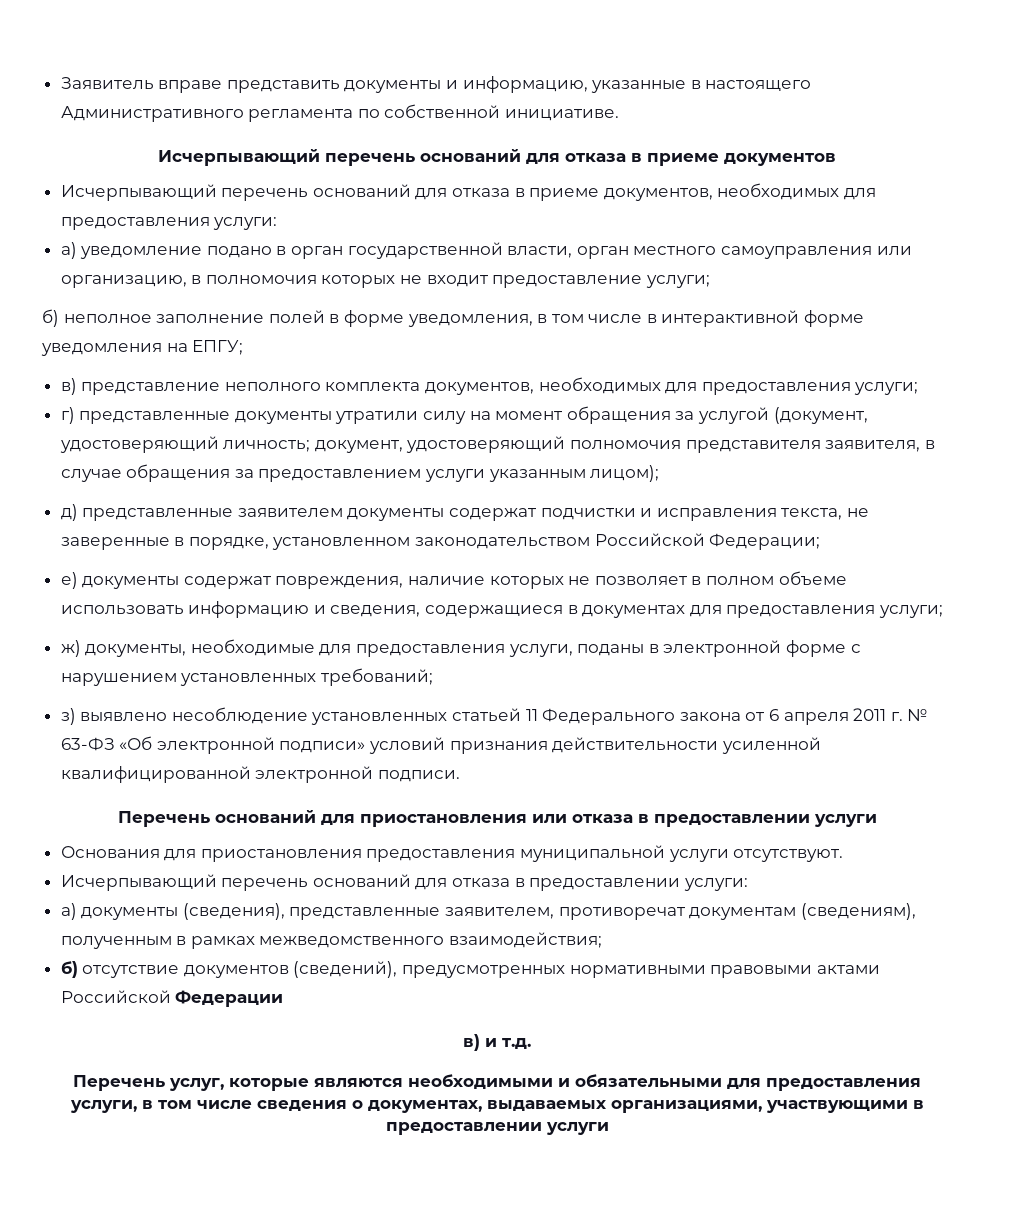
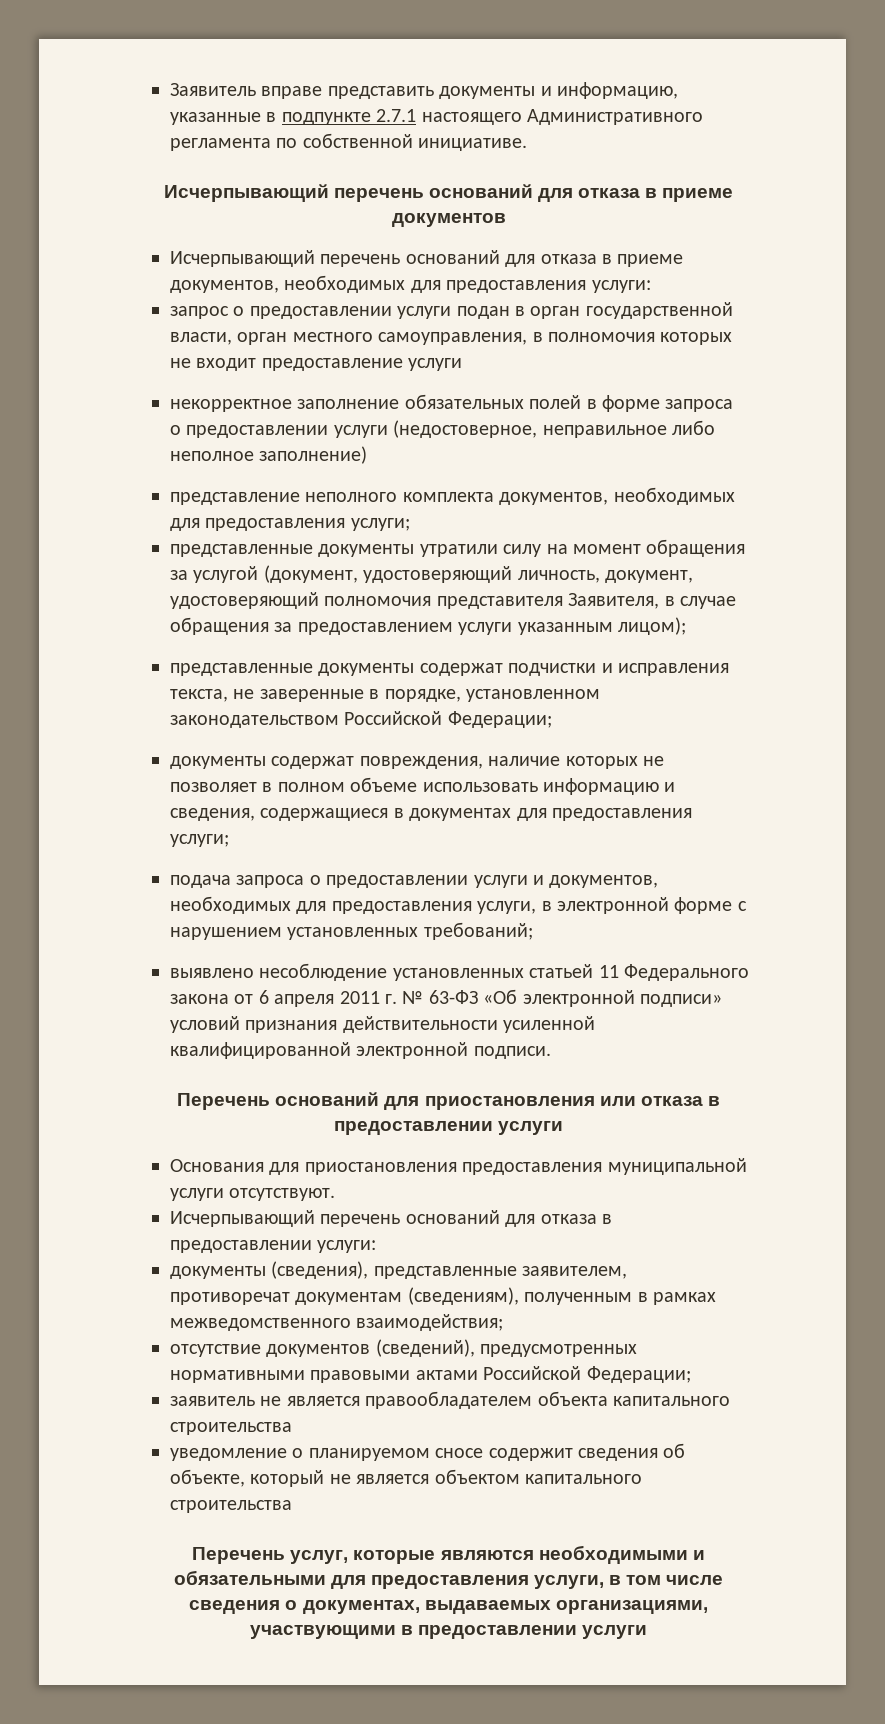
- Заявитель вправе представить документы и информацию, указанные в настоящего Административного регламента по собственной инициативе.
+ Заявитель вправе представить документы и информацию, указанные в подпункте 2.7.1 настоящего Административного регламента по собственной инициативе.
- а) уведомление подано в орган государственной власти, орган местного самоуправления или организацию, в полномочия которых не входит предоставление услуги;
- б) неполное заполнение полей в форме уведомления, в том числе в интерактивной форме уведомления на ЕПГУ;
- в) представление неполного комплекта документов, необходимых для предоставления услуги;
+ запрос о предоставлении услуги подан в орган государственной власти, орган местного самоуправления, в полномочия которых не входит предоставление услуги
+ некорректное заполнение обязательных полей в форме запроса о предоставлении услуги (недостоверное, неправильное либо неполное заполнение)
+ представление неполного комплекта документов, необходимых для предоставления услуги;
- г) представленные документы утратили силу на момент обращения за услугой (документ, удостоверяющий личность; документ, удостоверяющий полномочия представителя заявителя, в случае обращения за предоставлением услуги указанным лицом);
+ представленные документы утратили силу на момент обращения за услугой (документ, удостоверяющий личность, документ, удостоверяющий полномочия представителя Заявителя, в случае обращения за предоставлением услуги указанным лицом);
- д) представленные заявителем документы содержат подчистки и исправления текста, не заверенные в порядке, установленном законодательством Российской Федерации;
+ представленные документы содержат подчистки и исправления текста, не заверенные в порядке, установленном законодательством Российской Федерации;
- е) документы содержат повреждения, наличие которых не позволяет в полном объеме использовать информацию и сведения, содержащиеся в документах для предоставления услуги;
+ документы содержат повреждения, наличие которых не позволяет в полном объеме использовать информацию и сведения, содержащиеся в документах для предоставления услуги;
- ж) документы, необходимые для предоставления услуги, поданы в электронной форме с нарушением установленных требований;
+ подача запроса о предоставлении услуги и документов, необходимых для предоставления услуги, в электронной форме с нарушением установленных требований;
- з) выявлено несоблюдение установленных статьей 11 Федерального закона от 6 апреля 2011 г. № 63-ФЗ «Об электронной подписи» условий признания действительности усиленной квалифицированной электронной подписи.
+ выявлено несоблюдение установленных статьей 11 Федерального закона от 6 апреля 2011 г. № 63-ФЗ «Об электронной подписи» условий признания действительности усиленной квалифицированной электронной подписи.
- а) документы (сведения), представленные заявителем, противоречат документам (сведениям), полученным в рамках межведомственного взаимодействия;
+ документы (сведения), представленные заявителем, противоречат документам (сведениям), полученным в рамках межведомственного взаимодействия;
- б) отсутствие документов (сведений), предусмотренных нормативными правовыми актами Российской Федерации
- в) и т.д.
+ отсутствие документов (сведений), предусмотренных нормативными правовыми актами Российской Федерации;
+ заявитель не является правообладателем объекта капитального строительства
+ уведомление о планируемом сносе содержит сведения об объекте, который не является объектом капитального строительства

